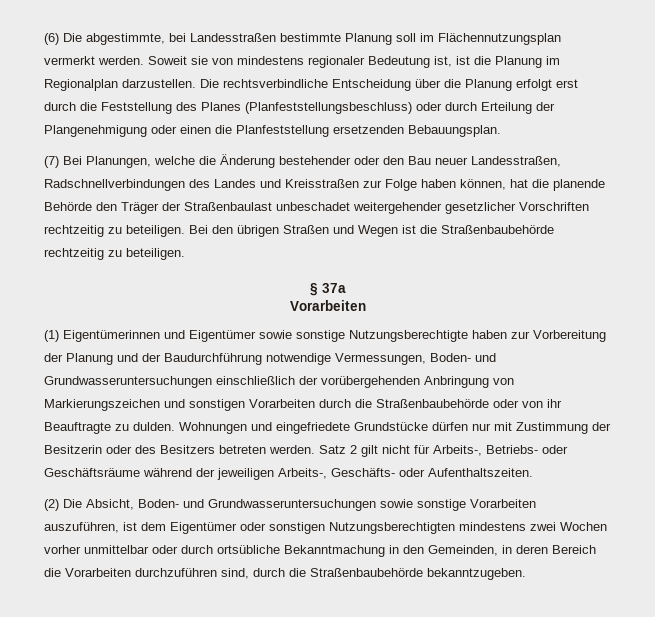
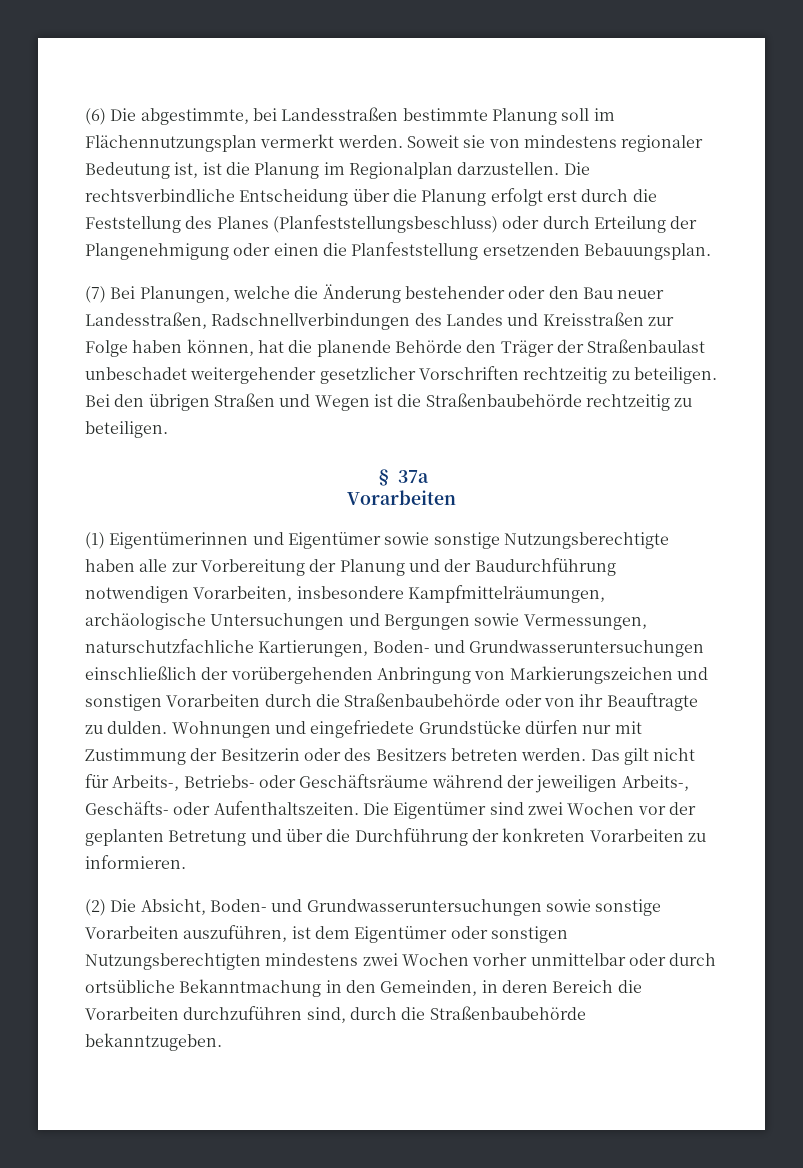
- (1) Eigentümerinnen und Eigentümer sowie sonstige Nutzungsberechtigte haben zur Vorbereitung der Planung und der Baudurchführung notwendige Vermessungen, Boden- und Grundwasseruntersuchungen einschließlich der vorübergehenden Anbringung von Markierungszeichen und sonstigen Vorarbeiten durch die Straßenbaubehörde oder von ihr Beauftragte zu dulden.
+ (1) Eigentümerinnen und Eigentümer sowie sonstige Nutzungsberechtigte haben alle zur Vorbereitung der Planung und der Baudurchführung notwendigen Vorarbeiten, insbesondere Kampfmittelräumungen, archäologische Untersuchungen und Bergungen sowie Vermessungen, naturschutzfachliche Kartierungen, Boden- und Grundwasseruntersuchungen einschließlich der vorübergehenden Anbringung von Markierungszeichen und sonstigen Vorarbeiten durch die Straßenbaubehörde oder von ihr Beauftragte zu dulden.
- Satz 2 gilt nicht für Arbeits-, Betriebs- oder Geschäftsräume während der jeweiligen Arbeits-, Geschäfts- oder Aufenthaltszeiten.
+ Das gilt nicht für Arbeits-, Betriebs- oder Geschäftsräume während der jeweiligen Arbeits-, Geschäfts- oder Aufenthaltszeiten. Die Eigentümer sind zwei Wochen vor der geplanten Betretung und über die Durchführung der konkreten Vorarbeiten zu informieren.

